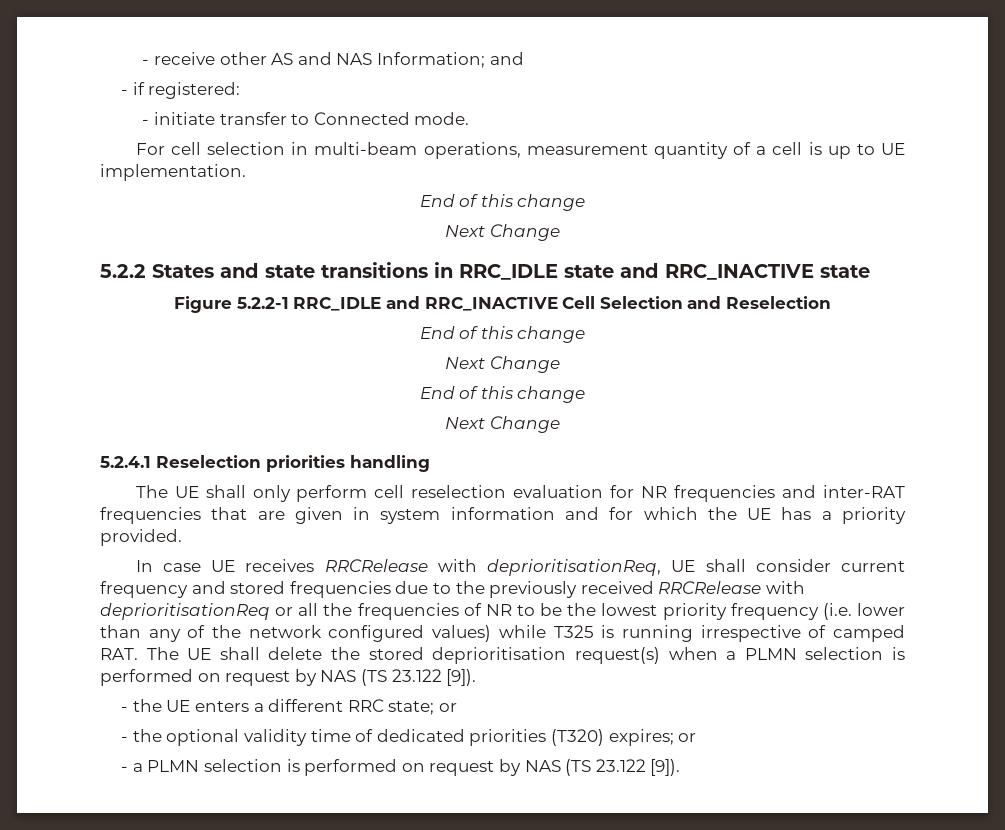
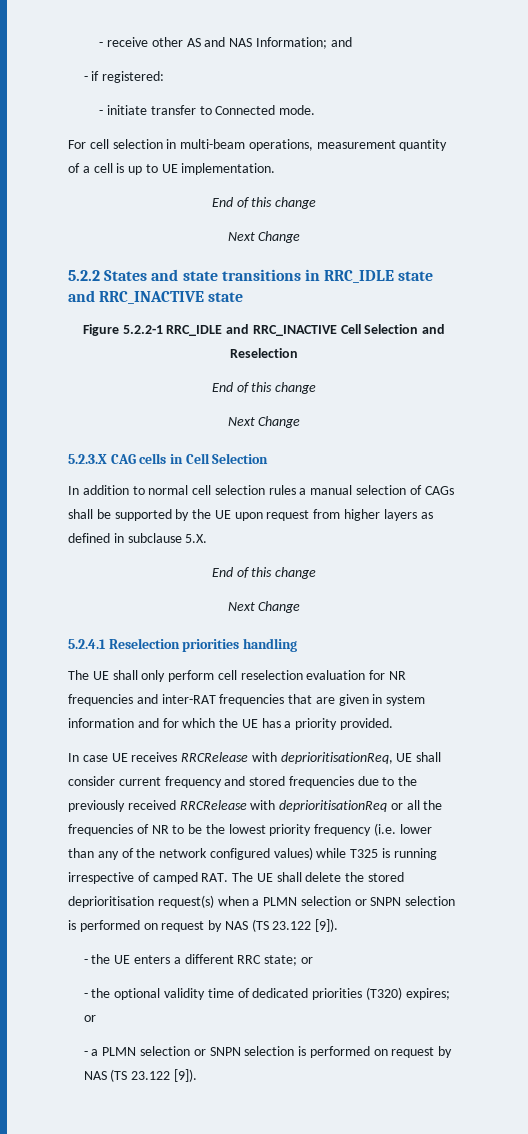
+ 5.2.3.X CAG cells in Cell Selection
+ In addition to normal cell selection rules a manual selection of CAGs shall be supported by the UE upon request from higher layers as defined in subclause 5.X.
- In case UE receives RRCRelease with deprioritisationReq, UE shall consider current frequency and stored frequencies due to the previously received RRCRelease with deprioritisationReq or all the frequencies of NR to be the lowest priority frequency (i.e. lower than any of the network configured values) while T325 is running irrespective of camped RAT. The UE shall delete the stored deprioritisation request(s) when a PLMN selection is performed on request by NAS (TS 23.122 [9]).
+ In case UE receives RRCRelease with deprioritisationReq, UE shall consider current frequency and stored frequencies due to the previously received RRCRelease with deprioritisationReq or all the frequencies of NR to be the lowest priority frequency (i.e. lower than any of the network configured values) while T325 is running irrespective of camped RAT. The UE shall delete the stored deprioritisation request(s) when a PLMN selection or SNPN selection is performed on request by NAS (TS 23.122 [9]).
- - a PLMN selection is performed on request by NAS (TS 23.122 [9]).
+ - a PLMN selection or SNPN selection is performed on request by NAS (TS 23.122 [9]).

